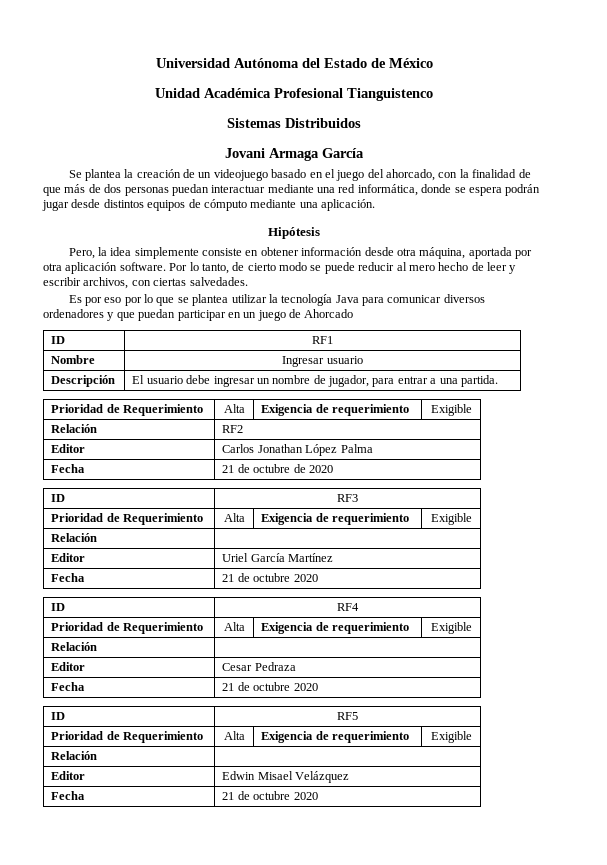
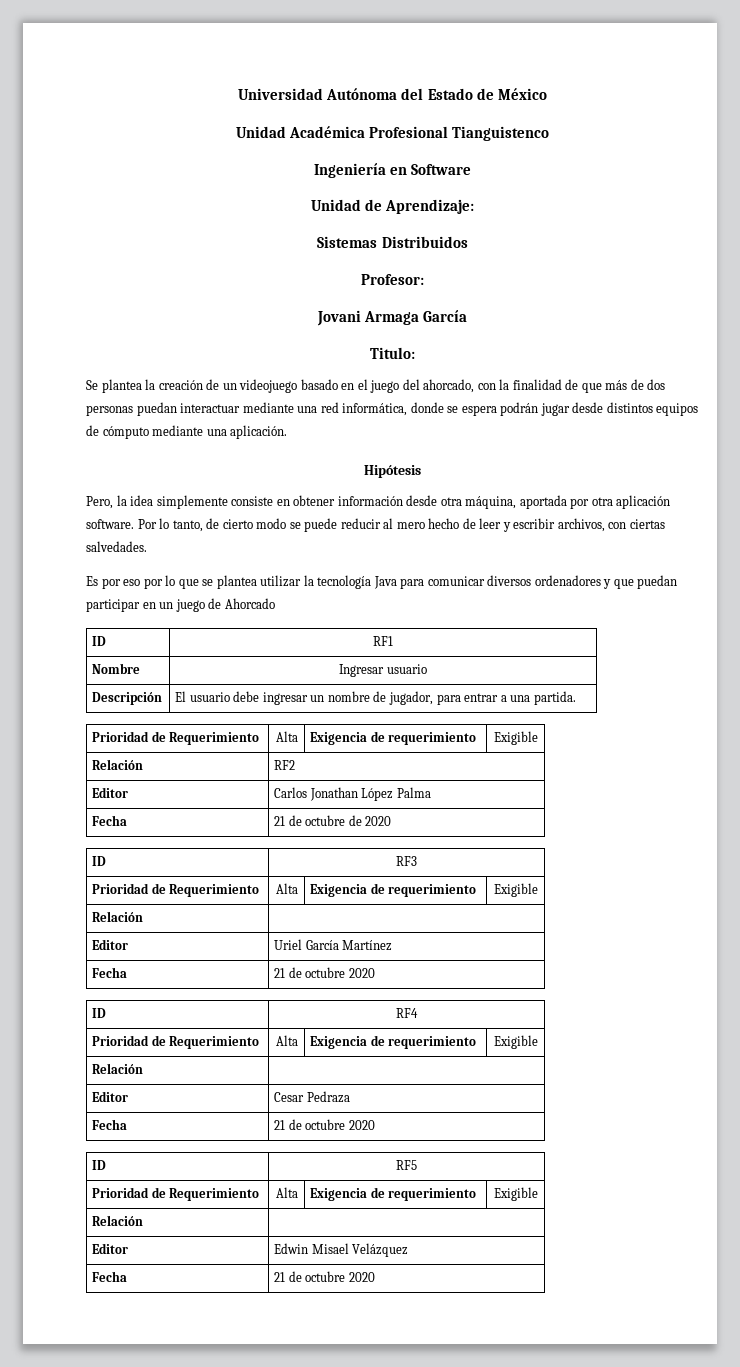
+ Ingeniería en Software
+ Unidad de Aprendizaje:
+ Profesor:
+ Titulo:

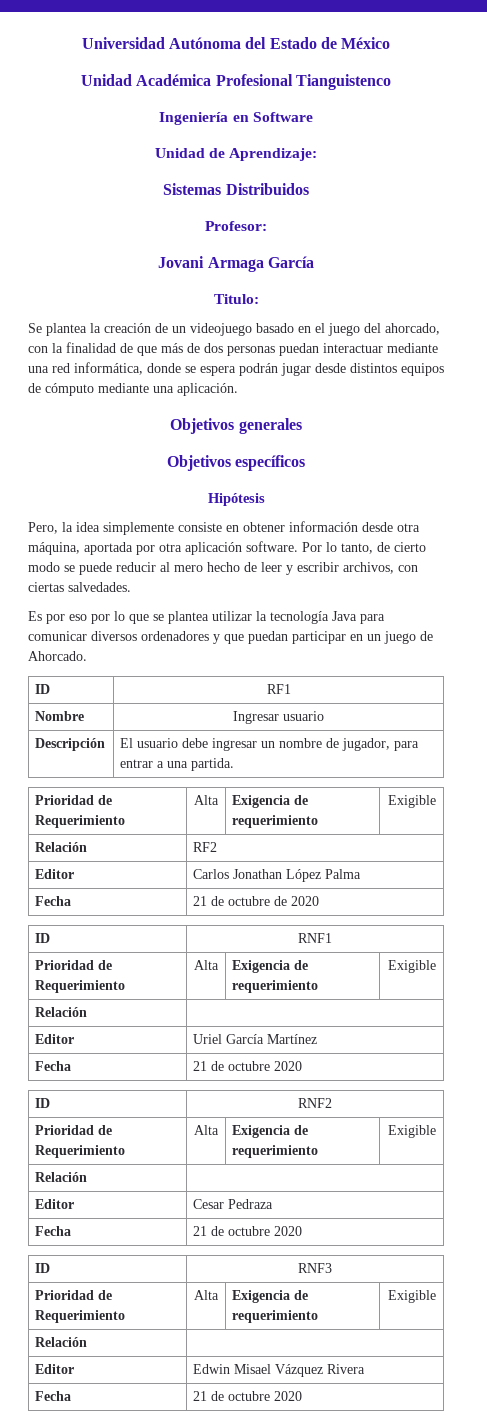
+ Objetivos generales
+ Objetivos específicos
- Es por eso por lo que se plantea utilizar la tecnología Java para comunicar diversos ordenadores y que puedan participar en un juego de Ahorcado
+ Es por eso por lo que se plantea utilizar la tecnología Java para comunicar diversos ordenadores y que puedan participar en un juego de Ahorcado.
- ID | RF3
+ ID | RNF1
- ID | RF4
+ ID | RNF2
- ID | RF5
+ ID | RNF3
- Editor | Edwin Misael Velázquez
+ Editor | Edwin Misael Vázquez Rivera

